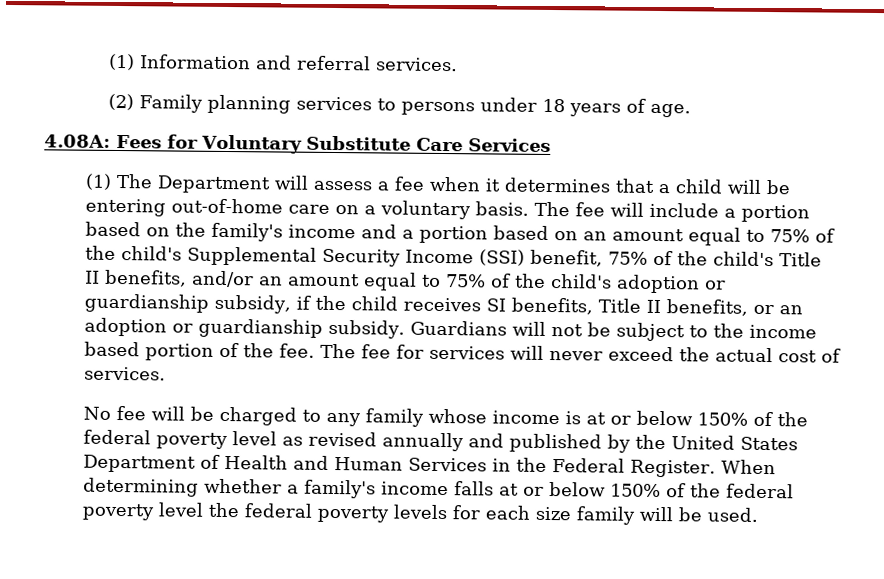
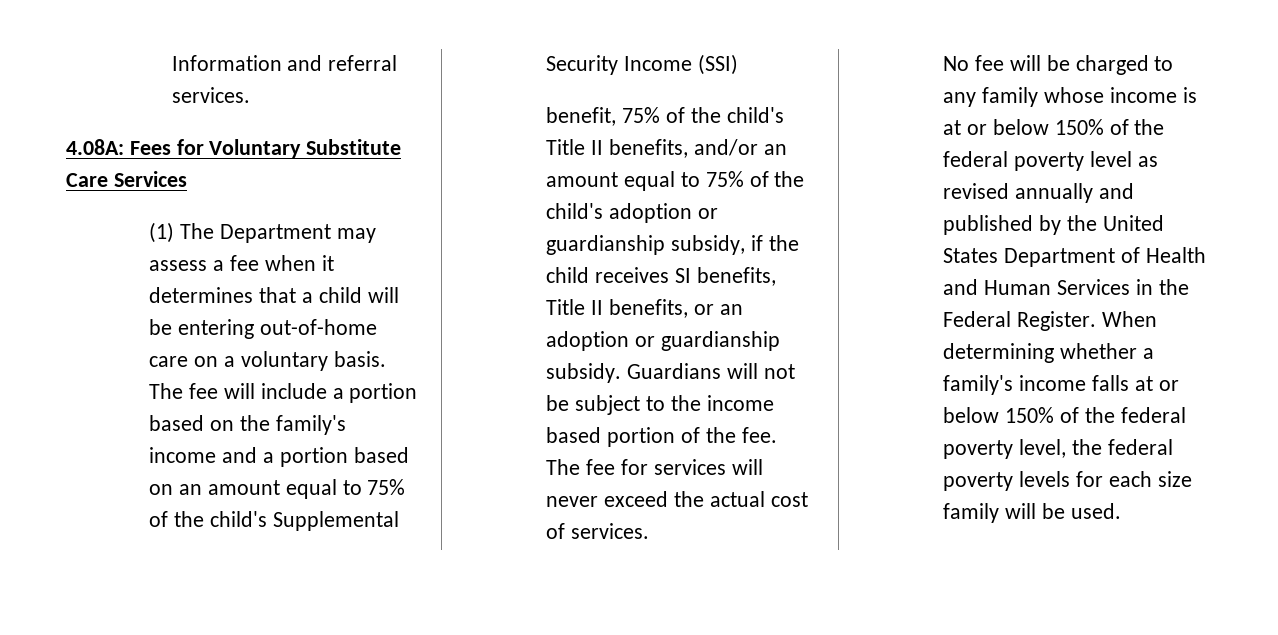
- (1) Information and referral services.
+ Information and referral services.
- (2) Family planning services to persons under 18 years of age.
- (1) The Department will assess a fee when it determines that a child will be entering out-of-home care on a voluntary basis.
+ (1) The Department may assess a fee when it determines that a child will be entering out-of-home care on a voluntary basis.
- The fee will include a portion based on the family's income and a portion based on an amount equal to 75% of the child's Supplemental Security Income (SSI) benefit, 75% of the child's Title II benefits, and/or an amount equal to 75% of the child's adoption or guardianship subsidy, if the child receives SI benefits, Title II benefits, or an adoption or guardianship subsidy.
+ The fee will include a portion based on the family's income and a portion based on an amount equal to 75% of the child's Supplemental Security Income (SSI)
+ benefit, 75% of the child's Title II benefits, and/or an amount equal to 75% of the child's adoption or guardianship subsidy, if the child receives SI benefits, Title II benefits, or an adoption or guardianship subsidy.
- When determining whether a family's income falls at or below 150% of the federal poverty level the federal poverty levels for each size family will be used.
+ When determining whether a family's income falls at or below 150% of the federal poverty level, the federal poverty levels for each size family will be used.

